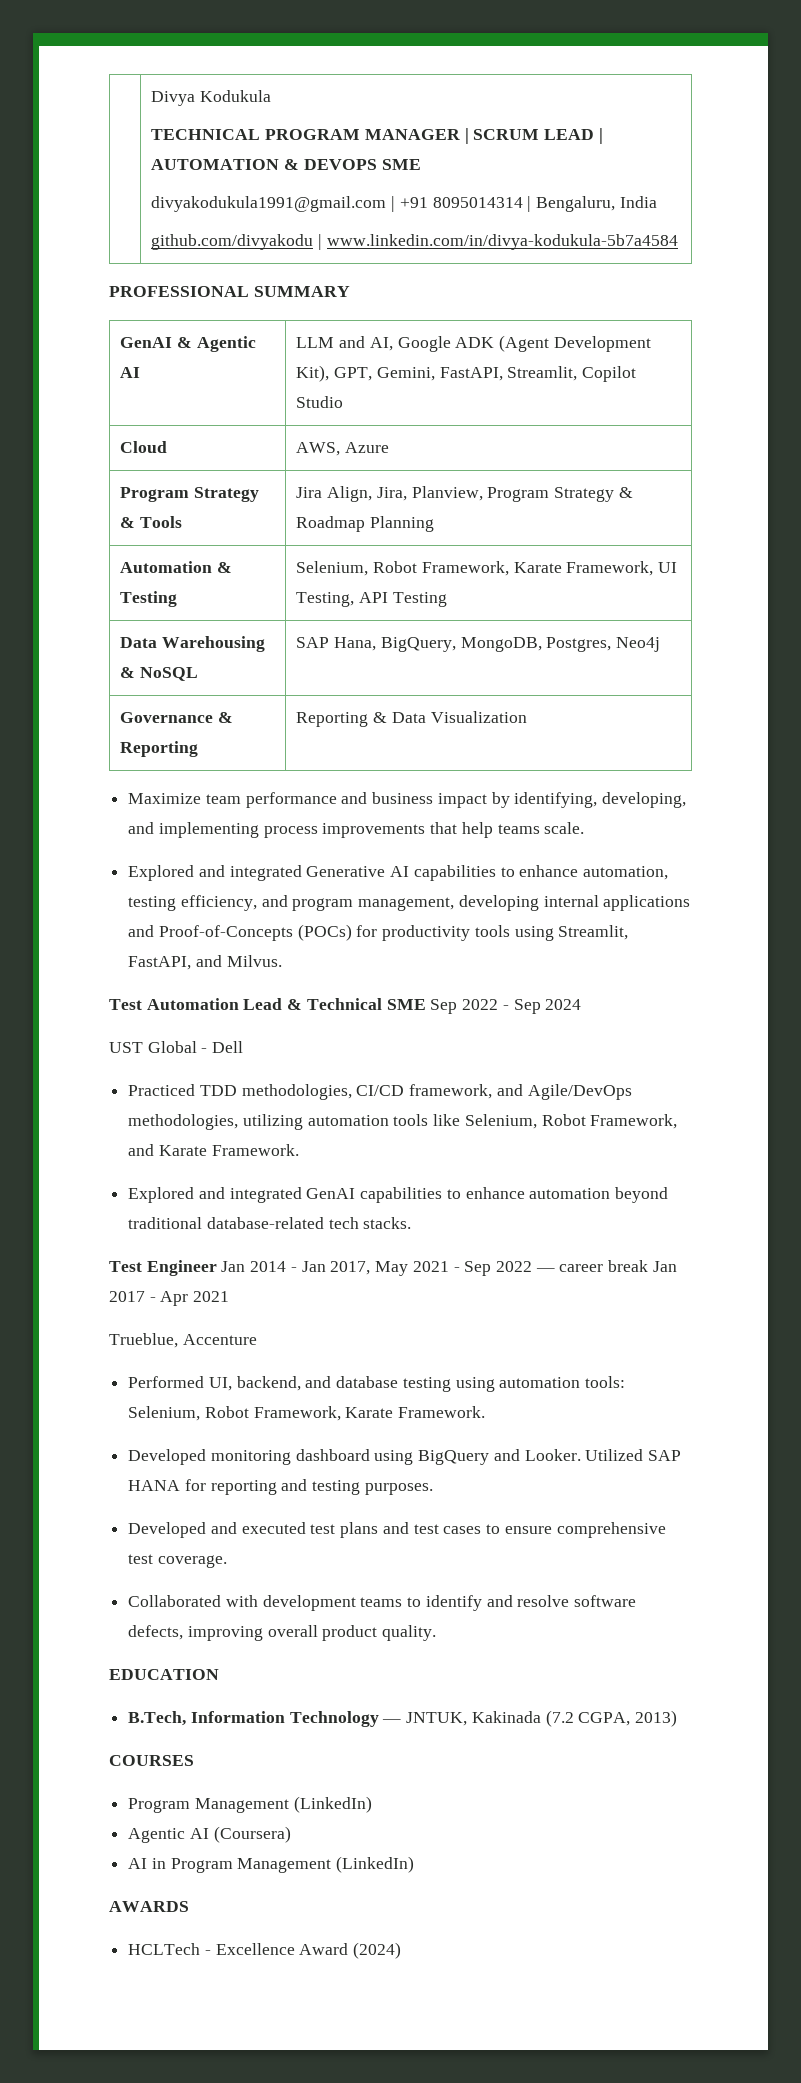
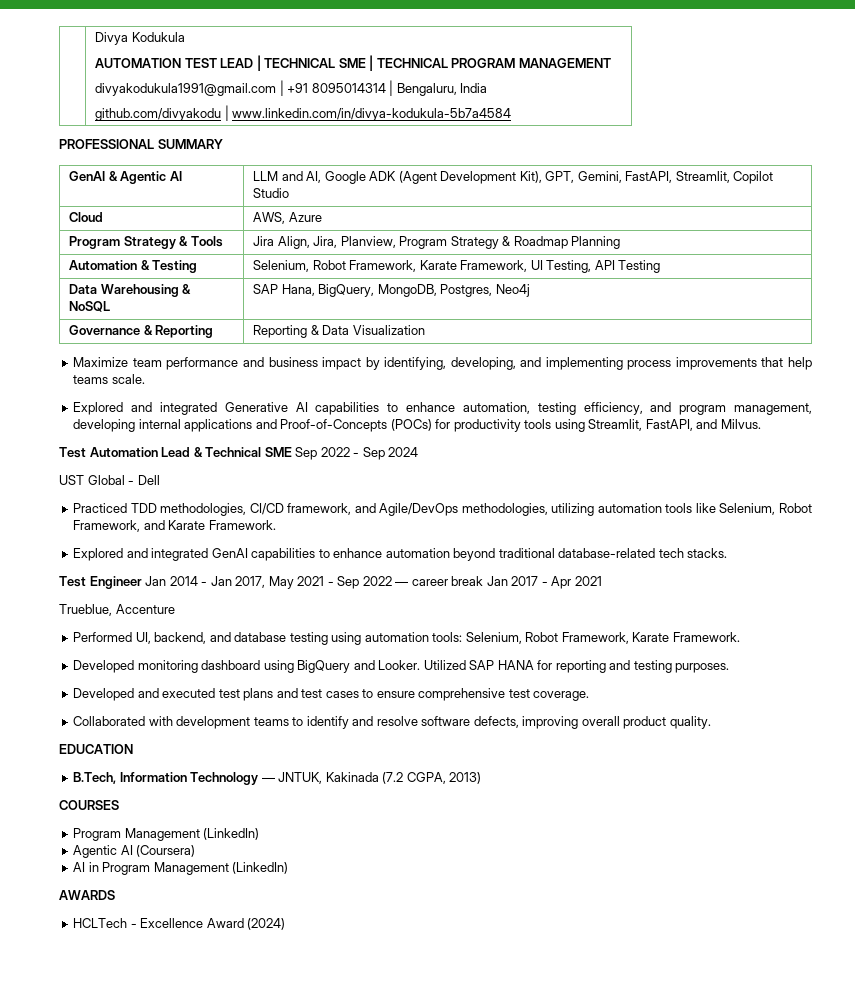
  | Divya Kodukula
- TECHNICAL PROGRAM MANAGER | SCRUM LEAD | AUTOMATION & DEVOPS SME
+ AUTOMATION TEST LEAD | TECHNICAL SME | TECHNICAL PROGRAM MANAGEMENT

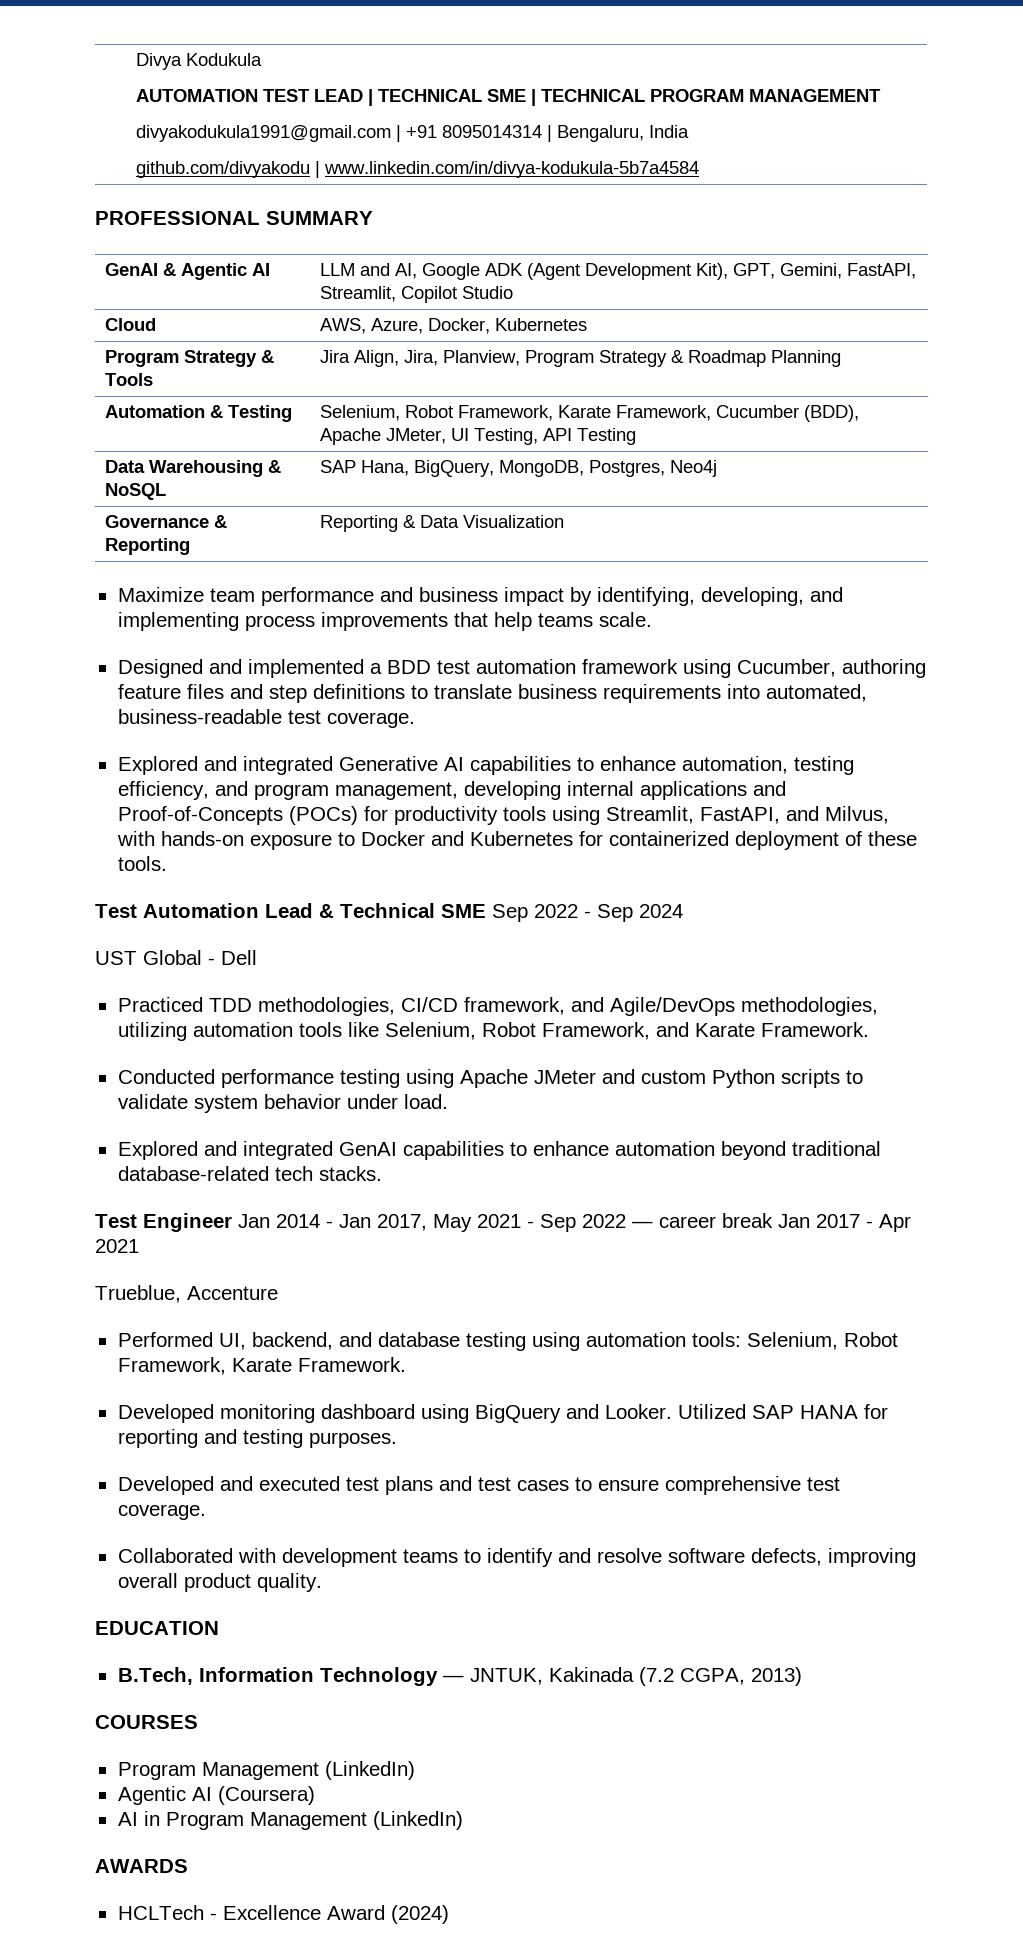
- Cloud | AWS, Azure
+ Cloud | AWS, Azure, Docker, Kubernetes
- Automation & Testing | Selenium, Robot Framework, Karate Framework, UI Testing, API Testing
+ Automation & Testing | Selenium, Robot Framework, Karate Framework, Cucumber (BDD), Apache JMeter, UI Testing, API Testing
+ Designed and implemented a BDD test automation framework using Cucumber, authoring feature files and step definitions to translate business requirements into automated, business-readable test coverage.
- Explored and integrated Generative AI capabilities to enhance automation, testing efficiency, and program management, developing internal applications and Proof-of-Concepts (POCs) for productivity tools using Streamlit, FastAPI, and Milvus.
+ Explored and integrated Generative AI capabilities to enhance automation, testing efficiency, and program management, developing internal applications and Proof-of-Concepts (POCs) for productivity tools using Streamlit, FastAPI, and Milvus, with hands-on exposure to Docker and Kubernetes for containerized deployment of these tools.
+ Conducted performance testing using Apache JMeter and custom Python scripts to validate system behavior under load.

